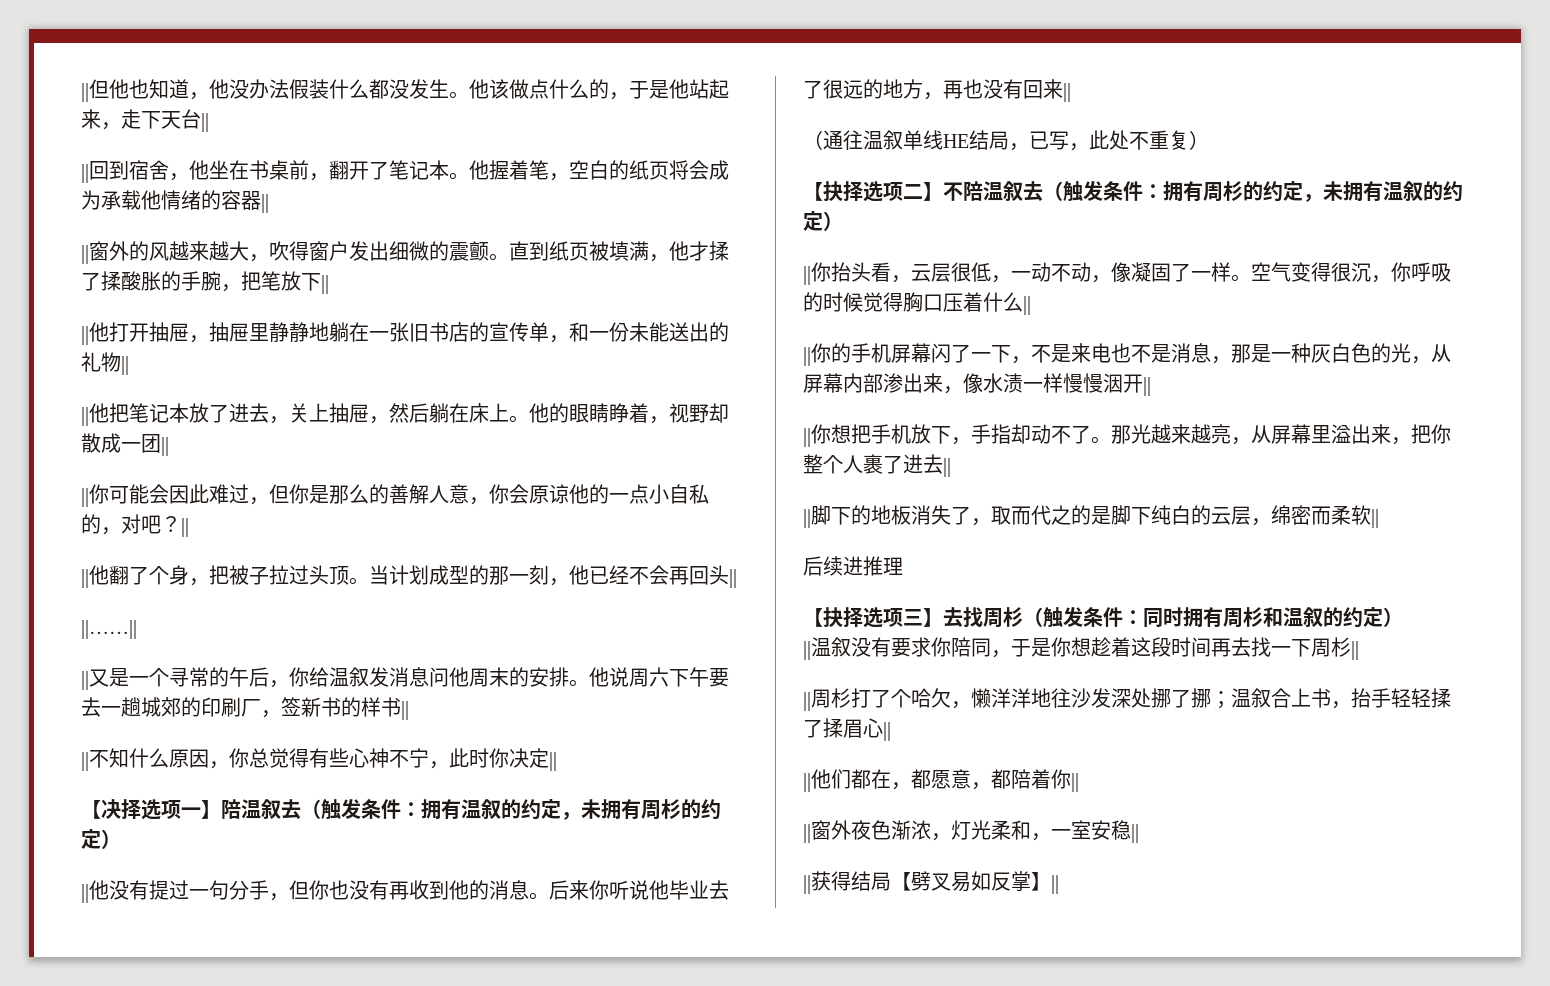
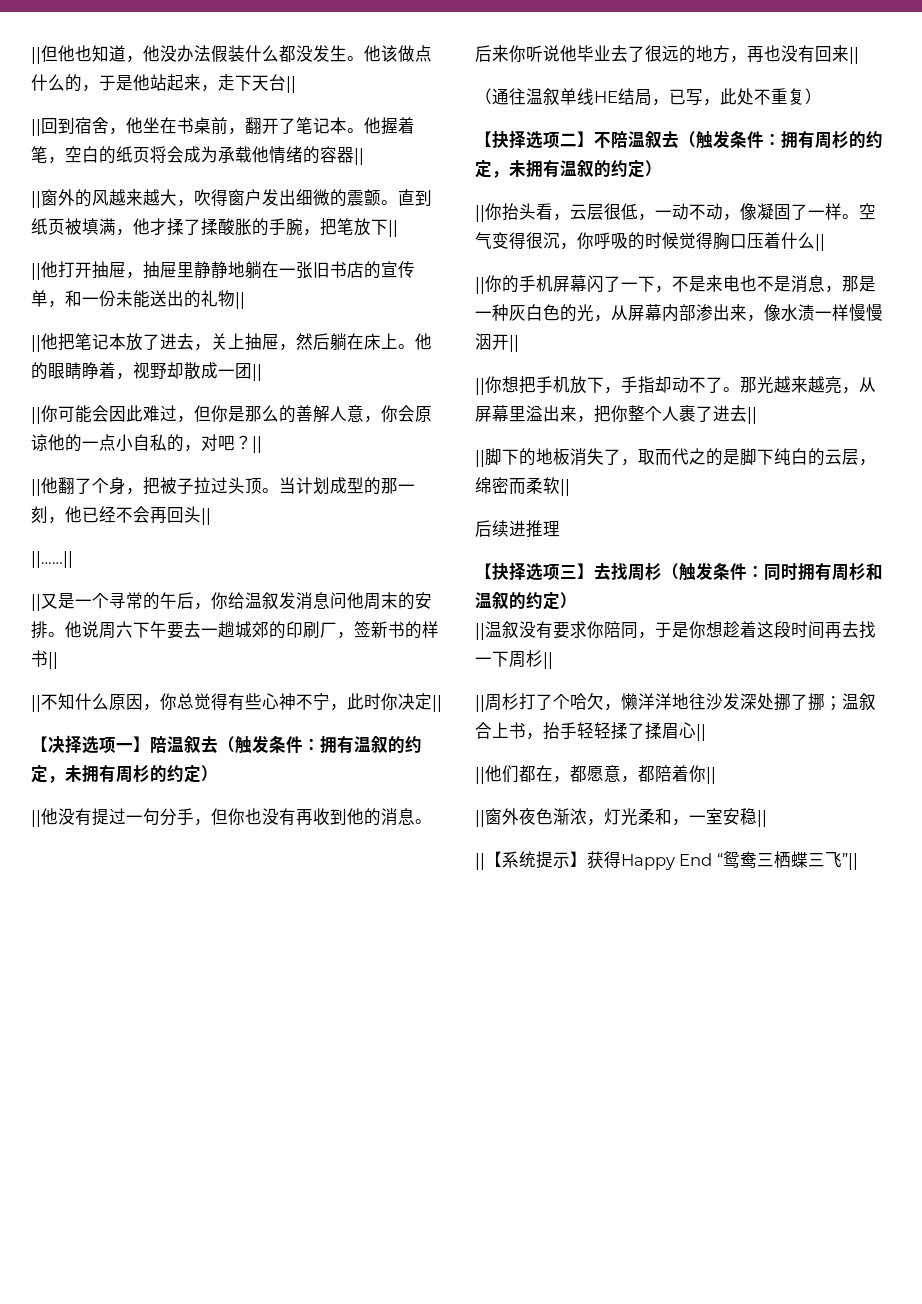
- ||获得结局【劈叉易如反掌】||
+ ||【系统提示】获得Happy End “鸳鸯三栖蝶三飞”||

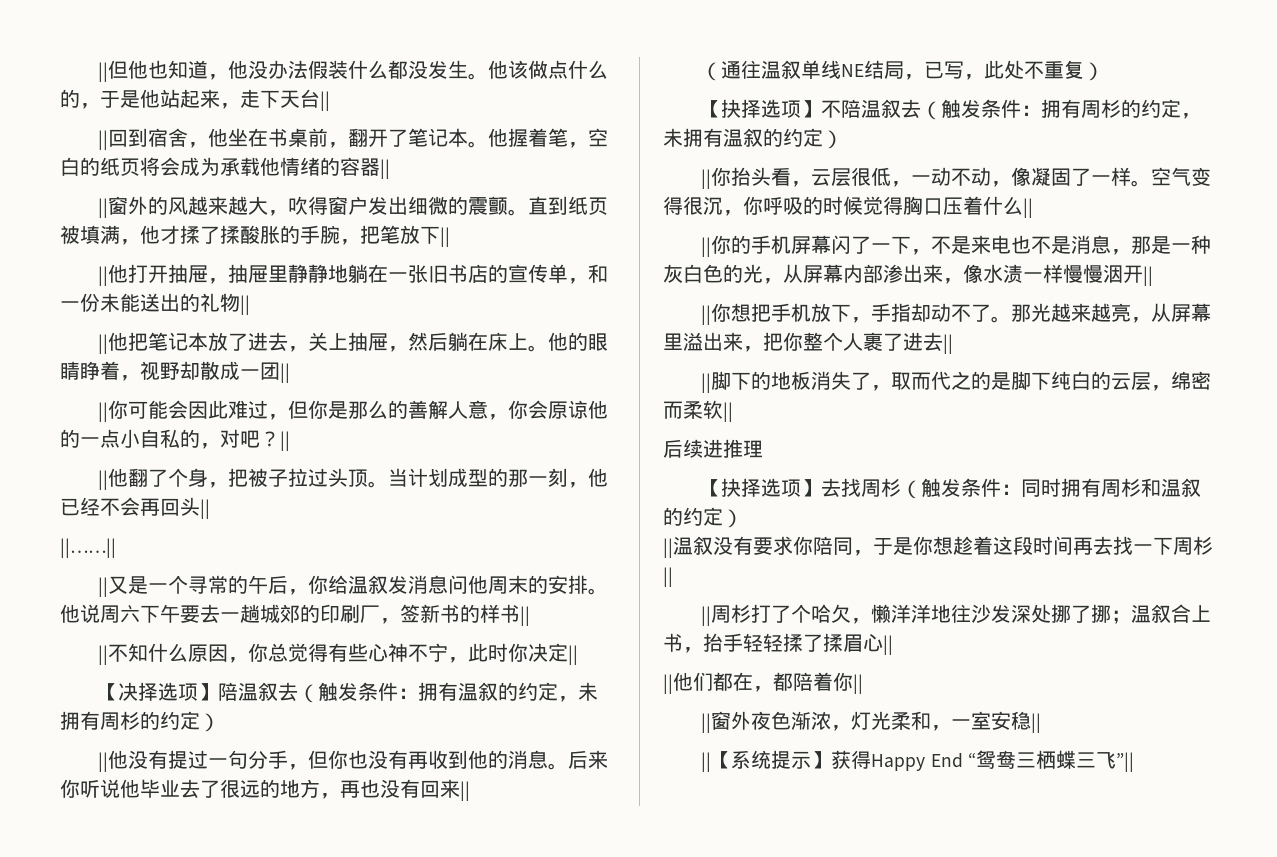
- 【决择选项一】陪温叙去（触发条件：拥有温叙的约定，未拥有周杉的约定）
+ 【决择选项】陪温叙去（触发条件：拥有温叙的约定，未拥有周杉的约定）
- （通往温叙单线HE结局，已写，此处不重复）
+ （通往温叙单线NE结局，已写，此处不重复）
- 【抉择选项二】不陪温叙去（触发条件：拥有周杉的约定，未拥有温叙的约定）
+ 【抉择选项】不陪温叙去（触发条件：拥有周杉的约定，未拥有温叙的约定）
- 【抉择选项三】去找周杉（触发条件：同时拥有周杉和温叙的约定）
+ 【抉择选项】去找周杉（触发条件：同时拥有周杉和温叙的约定）
- ||他们都在，都愿意，都陪着你||
+ ||他们都在，都陪着你||

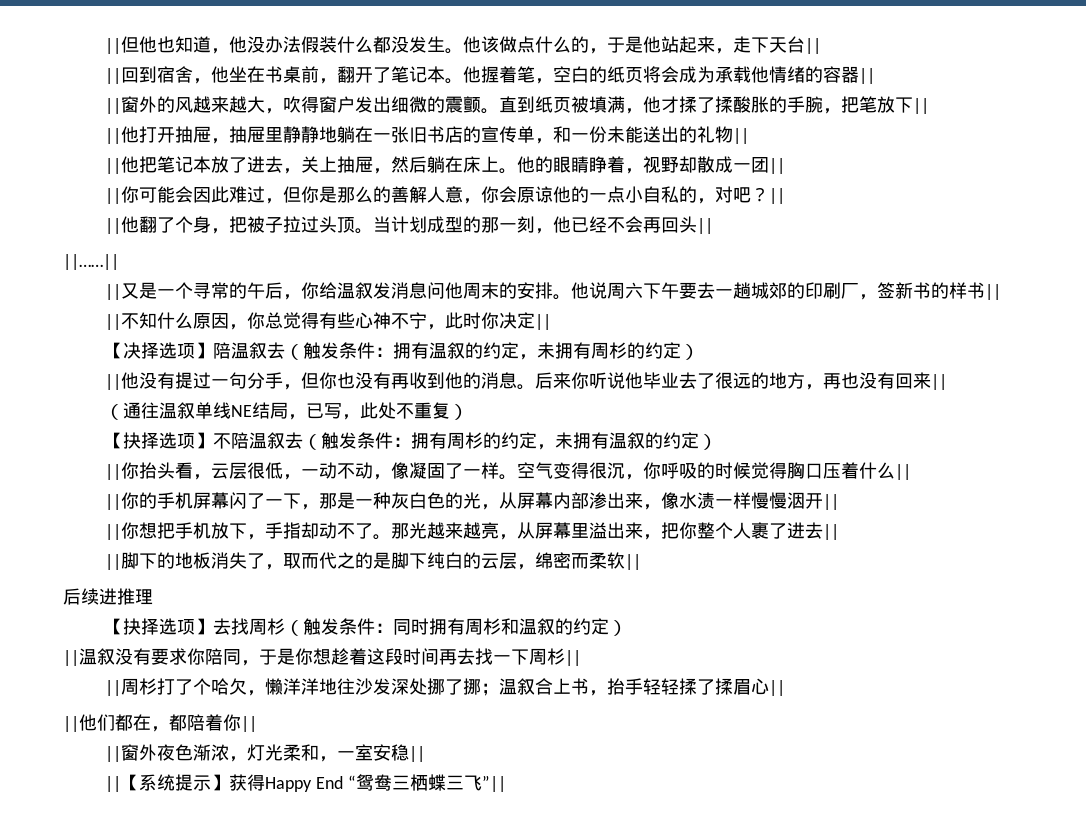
- ||你的手机屏幕闪了一下，不是来电也不是消息，那是一种灰白色的光，从屏幕内部渗出来，像水渍一样慢慢洇开||
+ ||你的手机屏幕闪了一下，那是一种灰白色的光，从屏幕内部渗出来，像水渍一样慢慢洇开||

